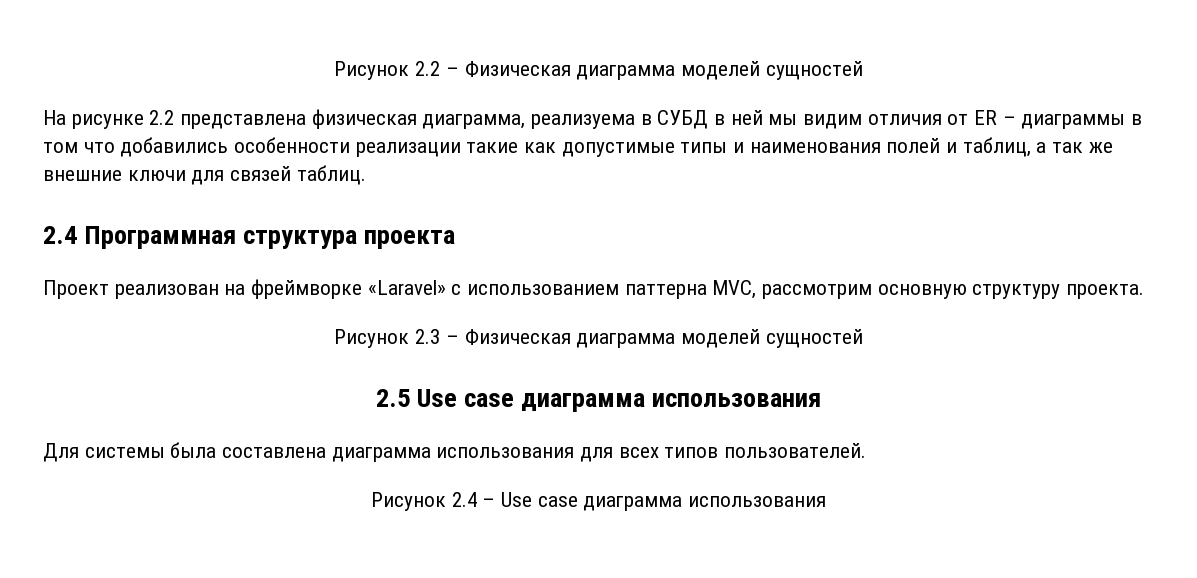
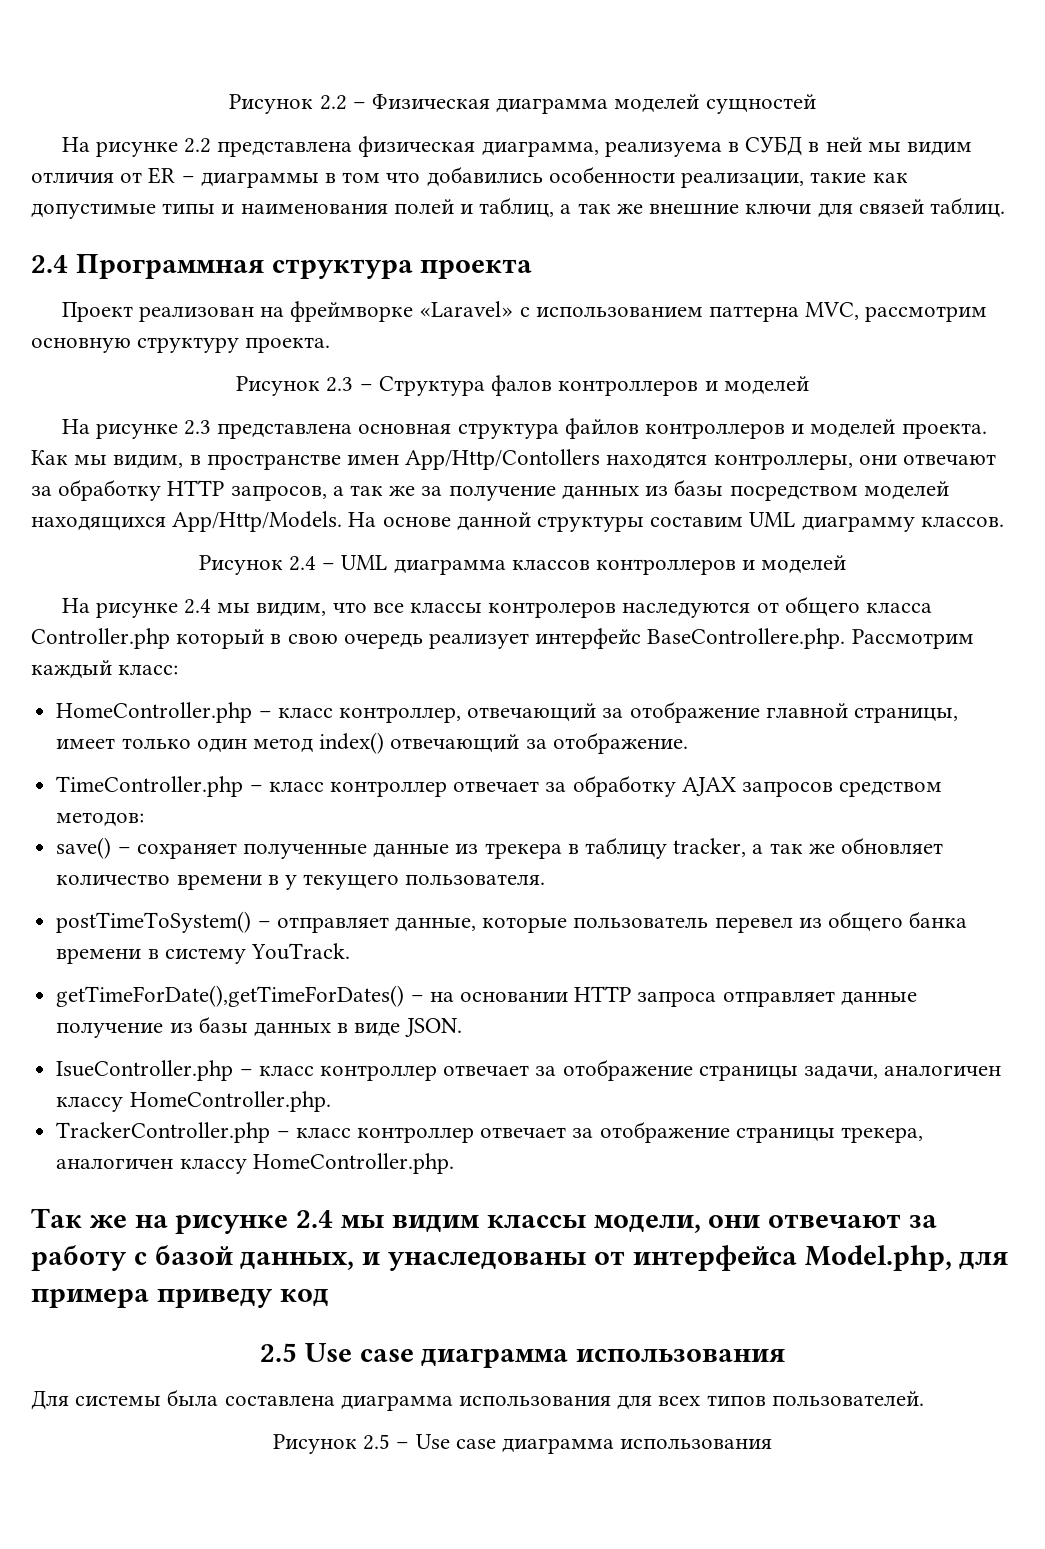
- На рисунке 2.2 представлена физическая диаграмма, реализуема в СУБД в ней мы видим отличия от ER – диаграммы в том что добавились особенности реализации такие как допустимые типы и наименования полей и таблиц, а так же внешние ключи для связей таблиц.
+ На рисунке 2.2 представлена физическая диаграмма, реализуема в СУБД в ней мы видим отличия от ER – диаграммы в том что добавились особенности реализации, такие как допустимые типы и наименования полей и таблиц, а так же внешние ключи для связей таблиц.
- Рисунок 2.3 – Физическая диаграмма моделей сущностей
+ Рисунок 2.3 – Структура фалов контроллеров и моделей
+ На рисунке 2.3 представлена основная структура файлов контроллеров и моделей проекта. Как мы видим, в пространстве имен App/Http/Contollers находятся контроллеры, они отвечают за обработку HTTP запросов, а так же за получение данных из базы посредством моделей находящихся App/Http/Models. На основе данной структуры составим UML диаграмму классов.
+ Рисунок 2.4 – UML диаграмма классов контроллеров и моделей
+ На рисунке 2.4 мы видим, что все классы контролеров наследуются от общего класса Controller.php который в свою очередь реализует интерфейс BaseControllere.php. Рассмотрим каждый класс:
+ HomeController.php – класс контроллер, отвечающий за отображение главной страницы, имеет только один метод index() отвечающий за отображение.
+ TimeController.php – класс контроллер отвечает за обработку AJAX запросов средством методов:
+ save() – сохраняет полученные данные из трекера в таблицу tracker, а так же обновляет количество времени в у текущего пользователя.
+ postTimeToSystem() – отправляет данные, которые пользователь перевел из общего банка времени в систему YouTrack.
+ getTimeForDate(),getTimeForDates() – на основании HTTP запроса отправляет данные получение из базы данных в виде JSON.
+ IsueController.php – класс контроллер отвечает за отображение страницы задачи, аналогичен классу HomeController.php.
+ TrackerController.php – класс контроллер отвечает за отображение страницы трекера, аналогичен классу HomeController.php.
+ Так же на рисунке 2.4 мы видим классы модели, они отвечают за работу с базой данных, и унаследованы от интерфейса Model.php, для примера приведу код
- Рисунок 2.4 – Use case диаграмма использования
+ Рисунок 2.5 – Use case диаграмма использования

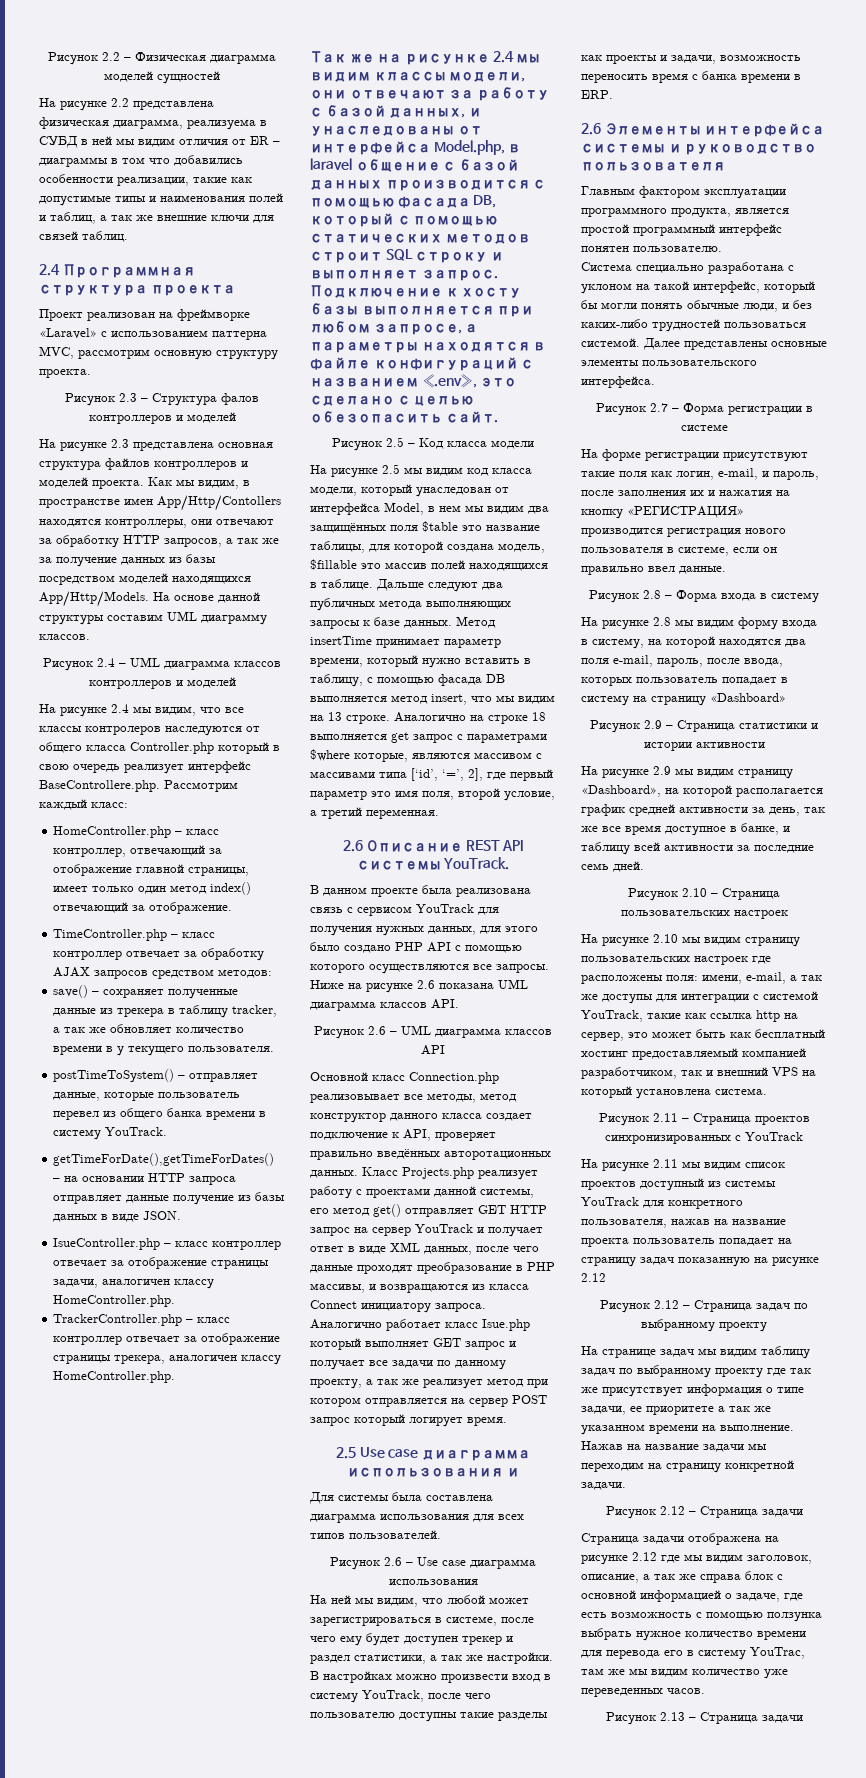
- Так же на рисунке 2.4 мы видим классы модели, они отвечают за работу с базой данных, и унаследованы от интерфейса Model.php, для примера приведу код
+ Так же на рисунке 2.4 мы видим классы модели, они отвечают за работу с базой данных, и унаследованы от интерфейса Model.php, в laravel общение с базой данных производится с помощью фасада DB, который с помощью статических методов строит SQL строку и выполняет запрос. Подключение к хосту базы выполняется при любом запросе, а параметры находятся в файле конфигураций с названием «.env», это сделано с целью обезопасить сайт.
+ Рисунок 2.5 – Код класса модели
+ На рисунке 2.5 мы видим код класса модели, который унаследован от интерфейса Model, в нем мы видим два защищённых поля $table это название таблицы, для которой создана модель, $fillable это массив полей находящихся в таблице. Дальше следуют два публичных метода выполняющих запросы к базе данных. Метод insertTime принимает параметр времени, который нужно вставить в таблицу, с помощью фасада DB выполняется метод insert, что мы видим на 13 строке. Аналогично на строке 18 выполняется get запрос с параметрами $where которые, являются массивом с массивами типа [‘id’, ‘=’, 2], где первый параметр это имя поля, второй условие, а третий переменная.
+ 2.6 Описание REST API системы YouTrack.
+ В данном проекте была реализована связь с сервисом YouTrack для получения нужных данных, для этого было создано PHP API с помощью которого осуществляются все запросы. Ниже на рисунке 2.6 показана UML диаграмма классов API.
+ Рисунок 2.6 – UML диаграмма классов API
+ Основной класс Connection.php реализовывает все методы, метод конструктор данного класса создает подключение к API, проверяет правильно введённых авторотационных данных. Класс Projects.php реализует работу с проектами данной системы, его метод get() отправляет GET HTTP запрос на сервер YouTrack и получает ответ в виде XML данных, после чего данные проходят преобразование в PHP массивы, и возвращаются из класса Connect инициатору запроса. Аналогично работает класс Isue.php который выполняет GET запрос и получает все задачи по данному проекту, а так же реализует метод при котором отправляется на сервер POST запрос который логирует время.
- 2.5 Use case диаграмма использования
+ 2.5 Use case диаграмма использования и
- Рисунок 2.5 – Use case диаграмма использования
+ Рисунок 2.6 – Use case диаграмма использования
+ На ней мы видим, что любой может зарегистрироваться в системе, после чего ему будет доступен трекер и раздел статистики, а так же настройки. В настройках можно произвести вход в систему YouTrack, после чего пользователю доступны такие разделы как проекты и задачи, возможность переносить время с банка времени в ERP.
+ 2.6 Элементы интерфейса системы и руководство пользователя
+ Главным фактором эксплуатации программного продукта, является простой программный интерфейс понятен пользователю.
+ Система специально разработана с уклоном на такой интерфейс, который бы могли понять обычные люди, и без каких-либо трудностей пользоваться системой. Далее представлены основные элементы пользовательского интерфейса.
+ Рисунок 2.7 – Форма регистрации в системе
+ На форме регистрации присутствуют такие поля как логин, e-mail, и пароль, после заполнения их и нажатия на кнопку «РЕГИСТРАЦИЯ» производится регистрация нового пользователя в системе, если он правильно ввел данные.
+ Рисунок 2.8 – Форма входа в систему
+ На рисунке 2.8 мы видим форму входа в систему, на которой находятся два поля e-mail, пароль, после ввода, которых пользователь попадает в систему на страницу «Dashboard»
+ Рисунок 2.9 – Страница статистики и истории активности
+ На рисунке 2.9 мы видим страницу «Dashboard», на которой располагается график средней активности за день, так же все время доступное в банке, и таблицу всей активности за последние семь дней.
+ Рисунок 2.10 – Страница пользовательских настроек
+ На рисунке 2.10 мы видим страницу пользовательских настроек где расположены поля: имени, e-mail, а так же доступы для интеграции с системой YouTrack, такие как ссылка http на сервер, это может быть как бесплатный хостинг предоставляемый компанией разработчиком, так и внешний VPS на который установлена система.
+ Рисунок 2.11 – Страница проектов синхронизированных с YouTrack
+ На рисунке 2.11 мы видим список проектов доступный из системы YouTrack для конкретного пользователя, нажав на название проекта пользователь попадает на страницу задач показанную на рисунке 2.12
+ Рисунок 2.12 – Страница задач по выбранному проекту
+ На странице задач мы видим таблицу задач по выбранному проекту где так же присутствует информация о типе задачи, ее приоритете а так же указанном времени на выполнение. Нажав на название задачи мы переходим на страницу конкретной задачи.
+ Рисунок 2.12 – Страница задачи
+ Страница задачи отображена на рисунке 2.12 где мы видим заголовок, описание, а так же справа блок с основной информацией о задаче, где есть возможность с помощью ползунка выбрать нужное количество времени для перевода его в систему YouTrac, там же мы видим количество уже переведенных часов.
+ Рисунок 2.13 – Страница задачи

